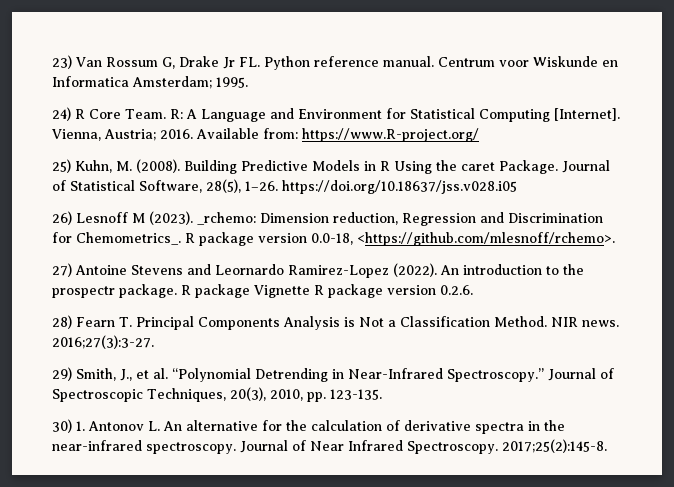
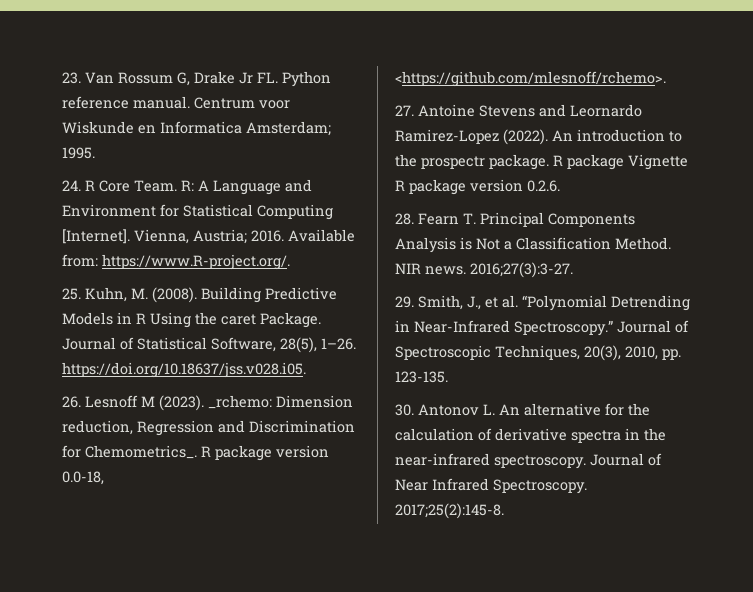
- 23) Van Rossum G, Drake Jr FL. Python reference manual.
+ 23. Van Rossum G, Drake Jr FL. Python reference manual.
- 24) R Core Team.
+ 24. R Core Team.
- Available from: https://www.R-project.org/
- 25) Kuhn, M. (2008).
+ Available from: https://www.R-project.org/.
+ 25. Kuhn, M. (2008).
- Journal of Statistical Software, 28(5), 1–26. https://doi.org/10.18637/jss.v028.i05
- 26) Lesnoff M (2023).
+ Journal of Statistical Software, 28(5), 1–26. https://doi.org/10.18637/jss.v028.i05.
+ 26. Lesnoff M (2023).
- 27) Antoine Stevens and Leornardo Ramirez-Lopez (2022).
+ 27. Antoine Stevens and Leornardo Ramirez-Lopez (2022).
- 28) Fearn T. Principal Components Analysis is Not a Classification Method.
+ 28. Fearn T. Principal Components Analysis is Not a Classification Method.
- 29) Smith, J., et al. “Polynomial Detrending in Near-Infrared Spectroscopy.”
+ 29. Smith, J., et al. “Polynomial Detrending in Near-Infrared Spectroscopy.”
- 30) 1. Antonov L. An alternative for the calculation of derivative spectra in the near-infrared spectroscopy.
+ 30. Antonov L. An alternative for the calculation of derivative spectra in the near-infrared spectroscopy.

